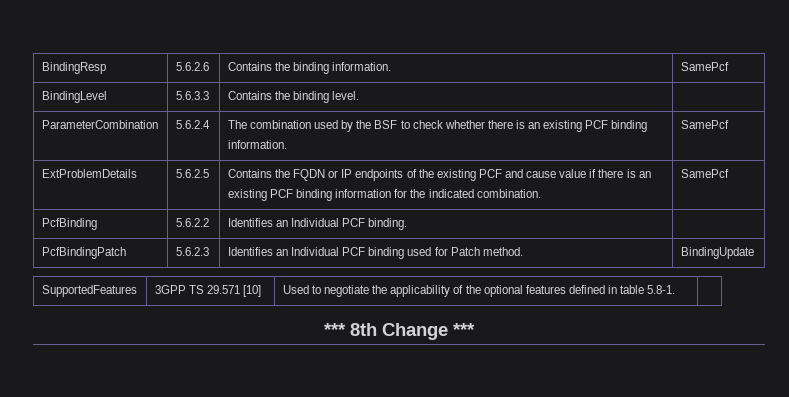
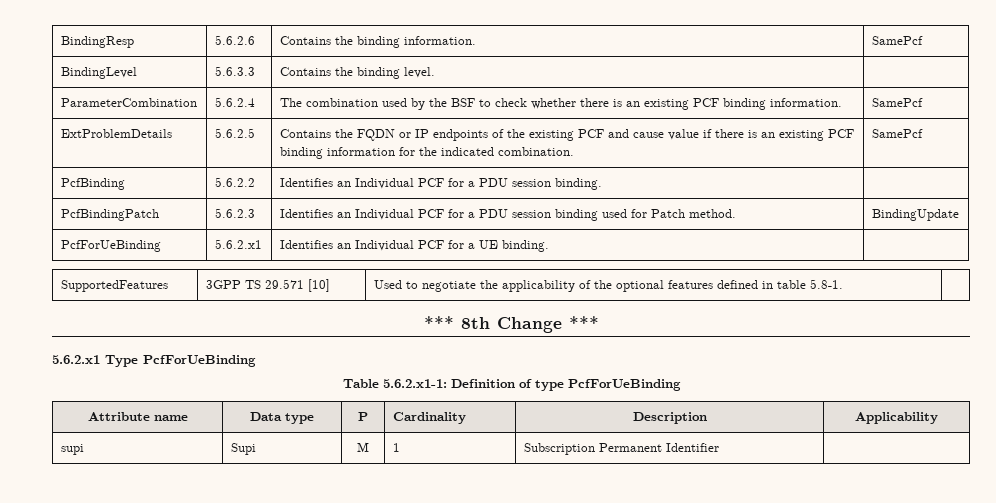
- PcfBinding | 5.6.2.2 | Identifies an Individual PCF binding. |
+ PcfBinding | 5.6.2.2 | Identifies an Individual PCF for a PDU session binding. |
- PcfBindingPatch | 5.6.2.3 | Identifies an Individual PCF binding used for Patch method. | BindingUpdate
+ PcfBindingPatch | 5.6.2.3 | Identifies an Individual PCF for a PDU session binding used for Patch method. | BindingUpdate
+ PcfForUeBinding | 5.6.2.x1 | Identifies an Individual PCF for a UE binding. |
+ 5.6.2.x1 Type PcfForUeBinding
+ Table 5.6.2.x1-1: Definition of type PcfForUeBinding
+ Attribute name | Data type | P | Cardinality | Description | Applicability
+ supi | Supi | M | 1 | Subscription Permanent Identifier |

